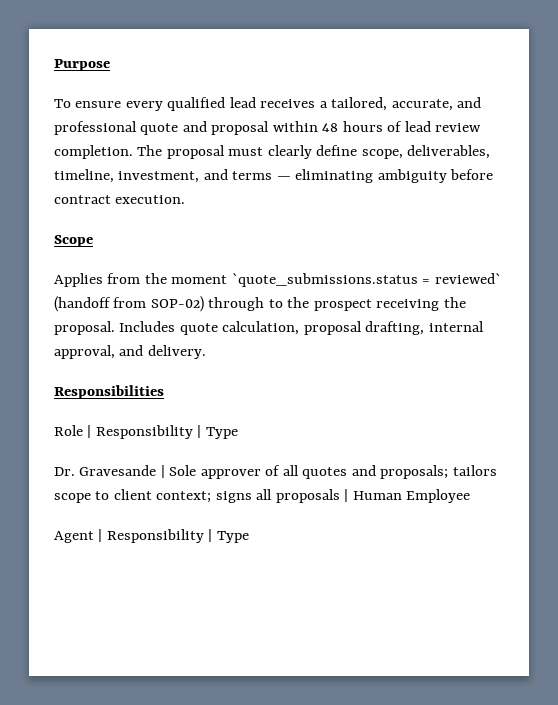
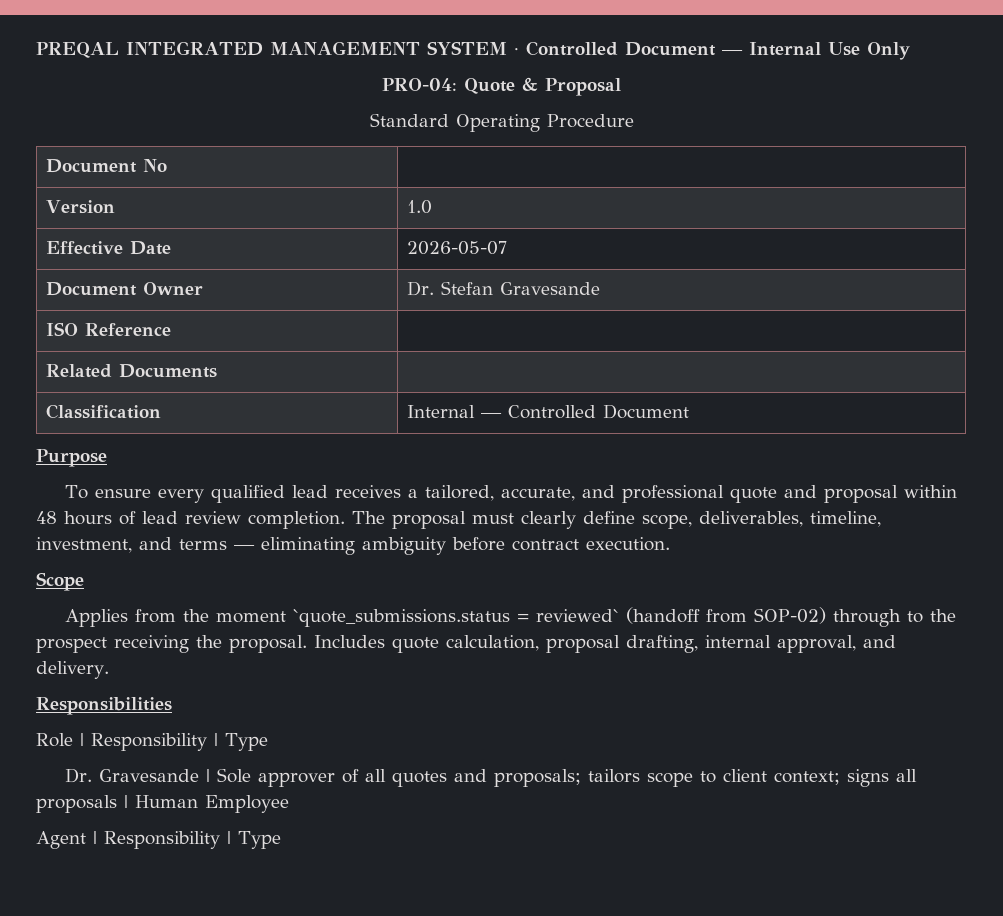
+ PREQAL INTEGRATED MANAGEMENT SYSTEM · Controlled Document — Internal Use Only
+ PRO-04: Quote & Proposal
+ Standard Operating Procedure
+ Document No |
+ Version | 1.0
+ Effective Date | 2026-05-07
+ Document Owner | Dr. Stefan Gravesande
+ ISO Reference |
+ Related Documents |
+ Classification | Internal — Controlled Document

